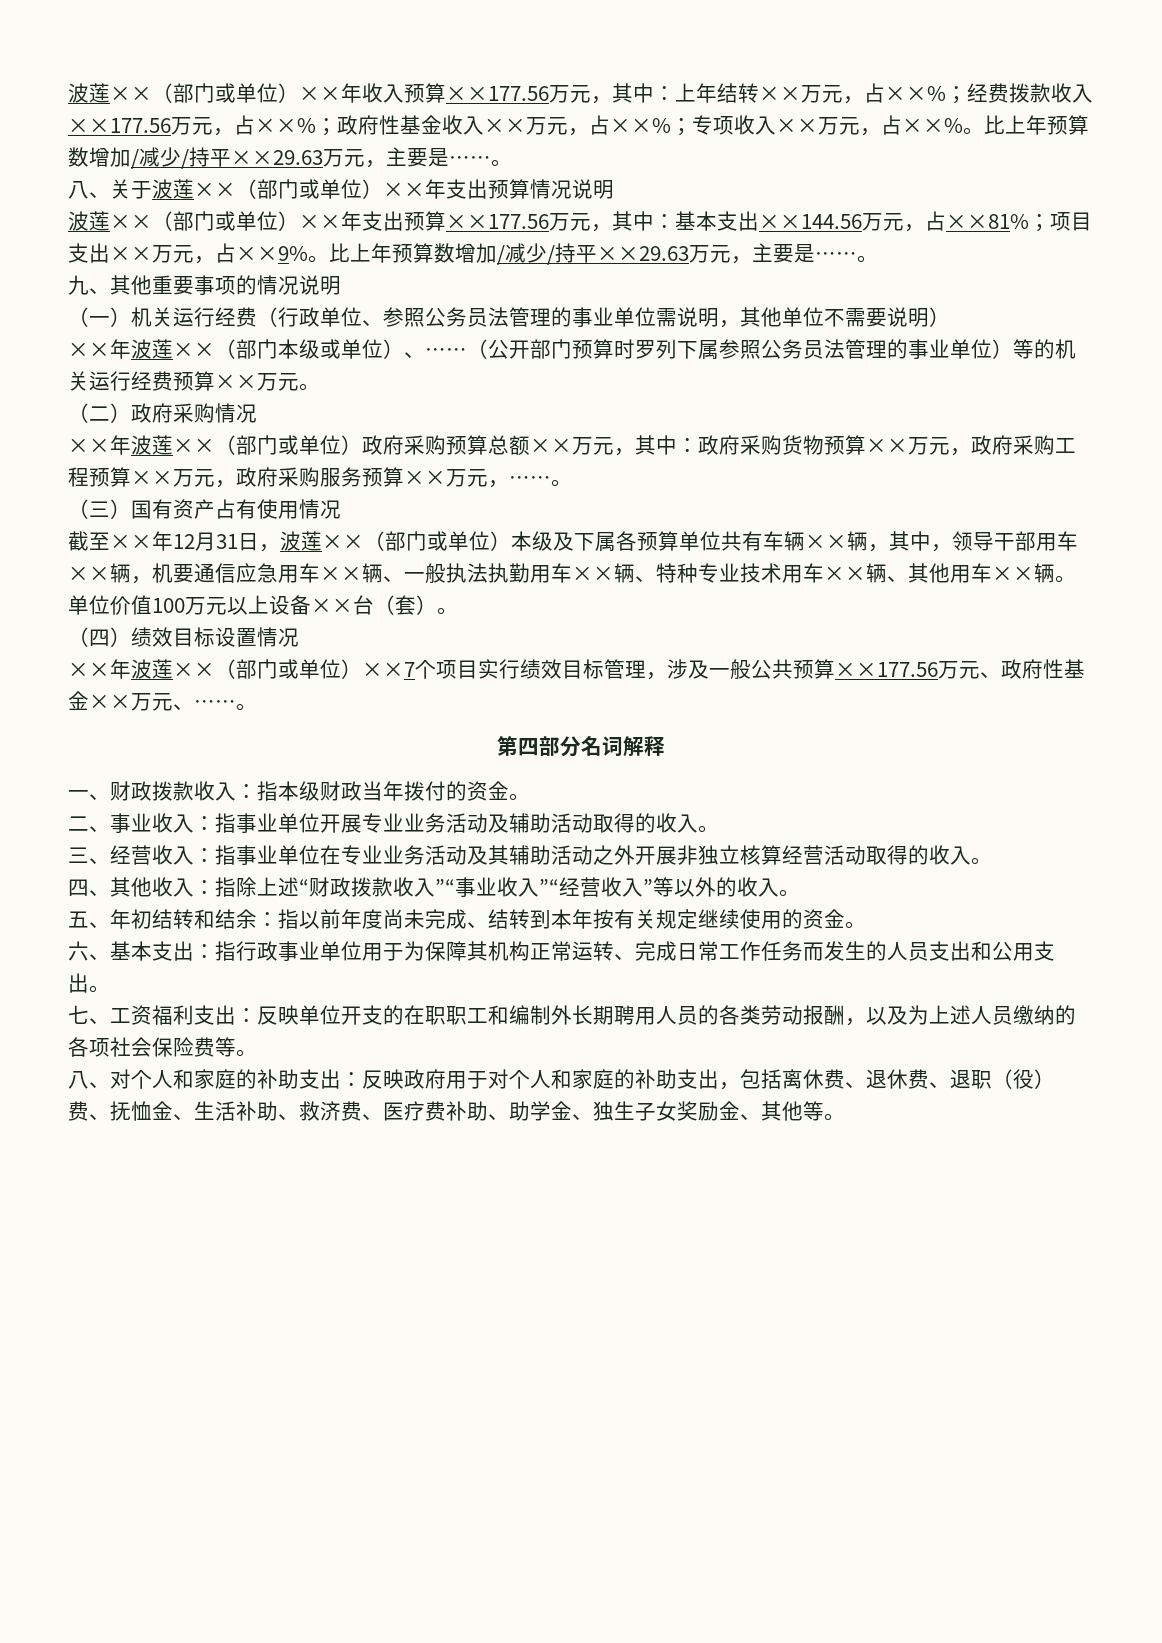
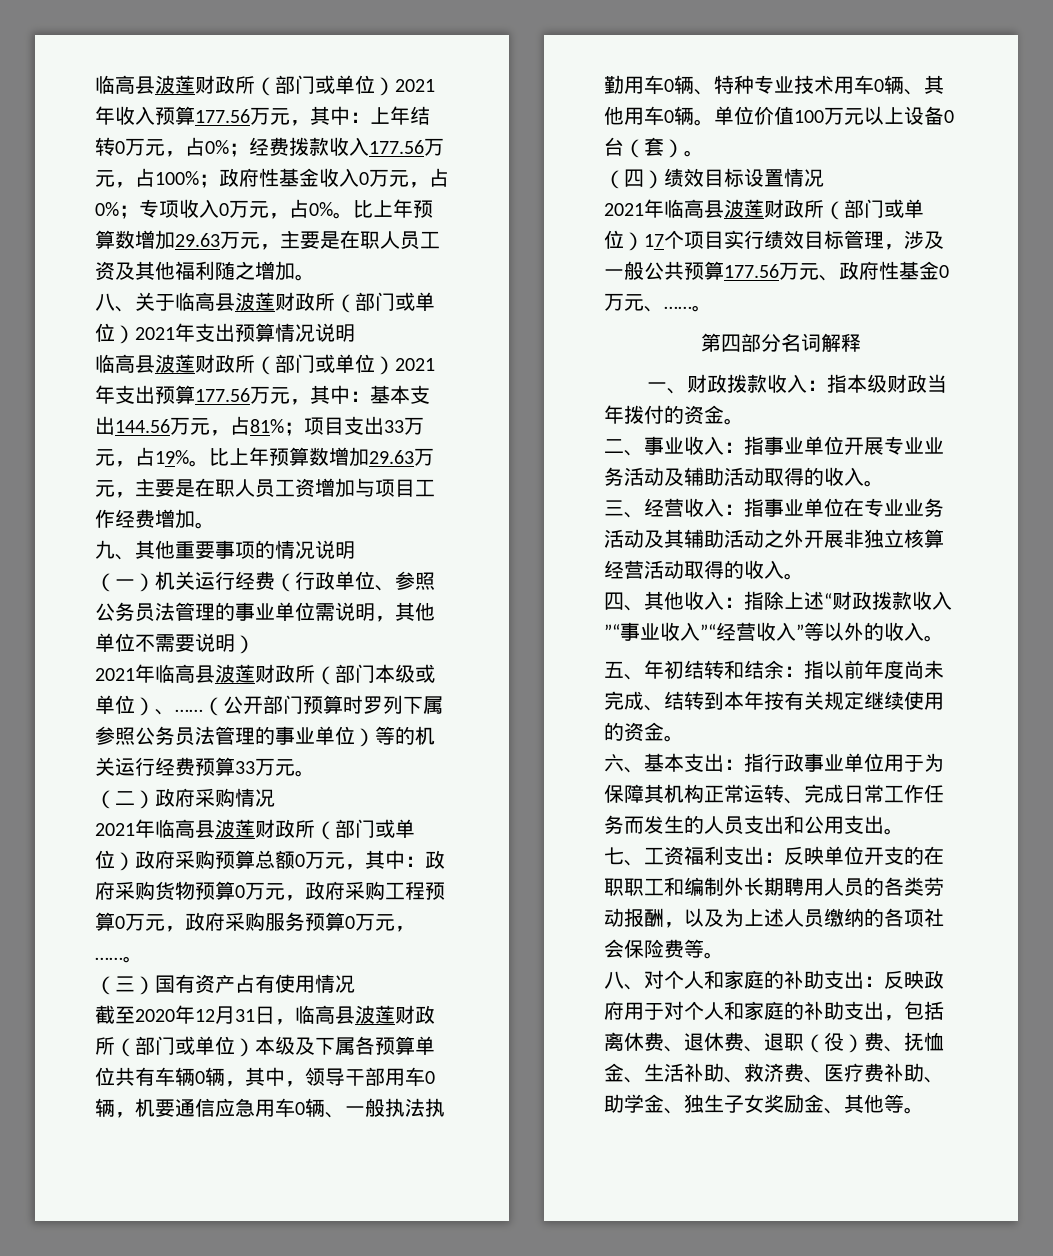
- 波莲××（部门或单位）××年收入预算××177.56万元，其中：上年结转××万元，占××%；经费拨款收入××177.56万元，占××%；政府性基金收入××万元，占××%；专项收入××万元，占××%。比上年预算数增加/减少/持平××29.63万元，主要是……。
+ 临高县波莲财政所（部门或单位）2021年收入预算177.56万元，其中：上年结转0万元，占0%；经费拨款收入177.56万元，占100%；政府性基金收入0万元，占0%；专项收入0万元，占0%。比上年预算数增加29.63万元，主要是在职人员工资及其他福利随之增加。
- 八、关于波莲××（部门或单位）××年支出预算情况说明
+ 八、关于临高县波莲财政所（部门或单位）2021年支出预算情况说明
- 波莲××（部门或单位）××年支出预算××177.56万元，其中：基本支出××144.56万元，占××81%；项目支出××万元，占××9%。比上年预算数增加/减少/持平××29.63万元，主要是……。
+ 临高县波莲财政所（部门或单位）2021年支出预算177.56万元，其中：基本支出144.56万元，占81%；项目支出33万元，占19%。比上年预算数增加29.63万元，主要是在职人员工资增加与项目工作经费增加。
- ××年波莲××（部门本级或单位）、……
+ 2021年临高县波莲财政所（部门本级或单位）、……
- （公开部门预算时罗列下属参照公务员法管理的事业单位）等的机关运行经费预算××万元。
+ （公开部门预算时罗列下属参照公务员法管理的事业单位）等的机关运行经费预算33万元。
- ××年波莲××（部门或单位）政府采购预算总额××万元，其中：政府采购货物预算××万元，政府采购工程预算××万元，政府采购服务预算××万元，……
+ 2021年临高县波莲财政所（部门或单位）政府采购预算总额0万元，其中：政府采购货物预算0万元，政府采购工程预算0万元，政府采购服务预算0万元，……
- 截至××年12月31日，波莲××（部门或单位）本级及下属各预算单位共有车辆××辆，其中，领导干部用车××辆，机要通信应急用车××辆、一般执法执勤用车××辆、特种专业技术用车××辆、其他用车××辆。
+ 截至2020年12月31日，临高县波莲财政所（部门或单位）本级及下属各预算单位共有车辆0辆，其中，领导干部用车0辆，机要通信应急用车0辆、一般执法执勤用车0辆、特种专业技术用车0辆、其他用车0辆。
- 单位价值100万元以上设备××台（套）。
+ 单位价值100万元以上设备0台（套）。
- ××年波莲××（部门或单位）××7个项目实行绩效目标管理，涉及一般公共预算××177.56万元、政府性基金××万元、……
+ 2021年临高县波莲财政所（部门或单位）17个项目实行绩效目标管理，涉及一般公共预算177.56万元、政府性基金0万元、……

